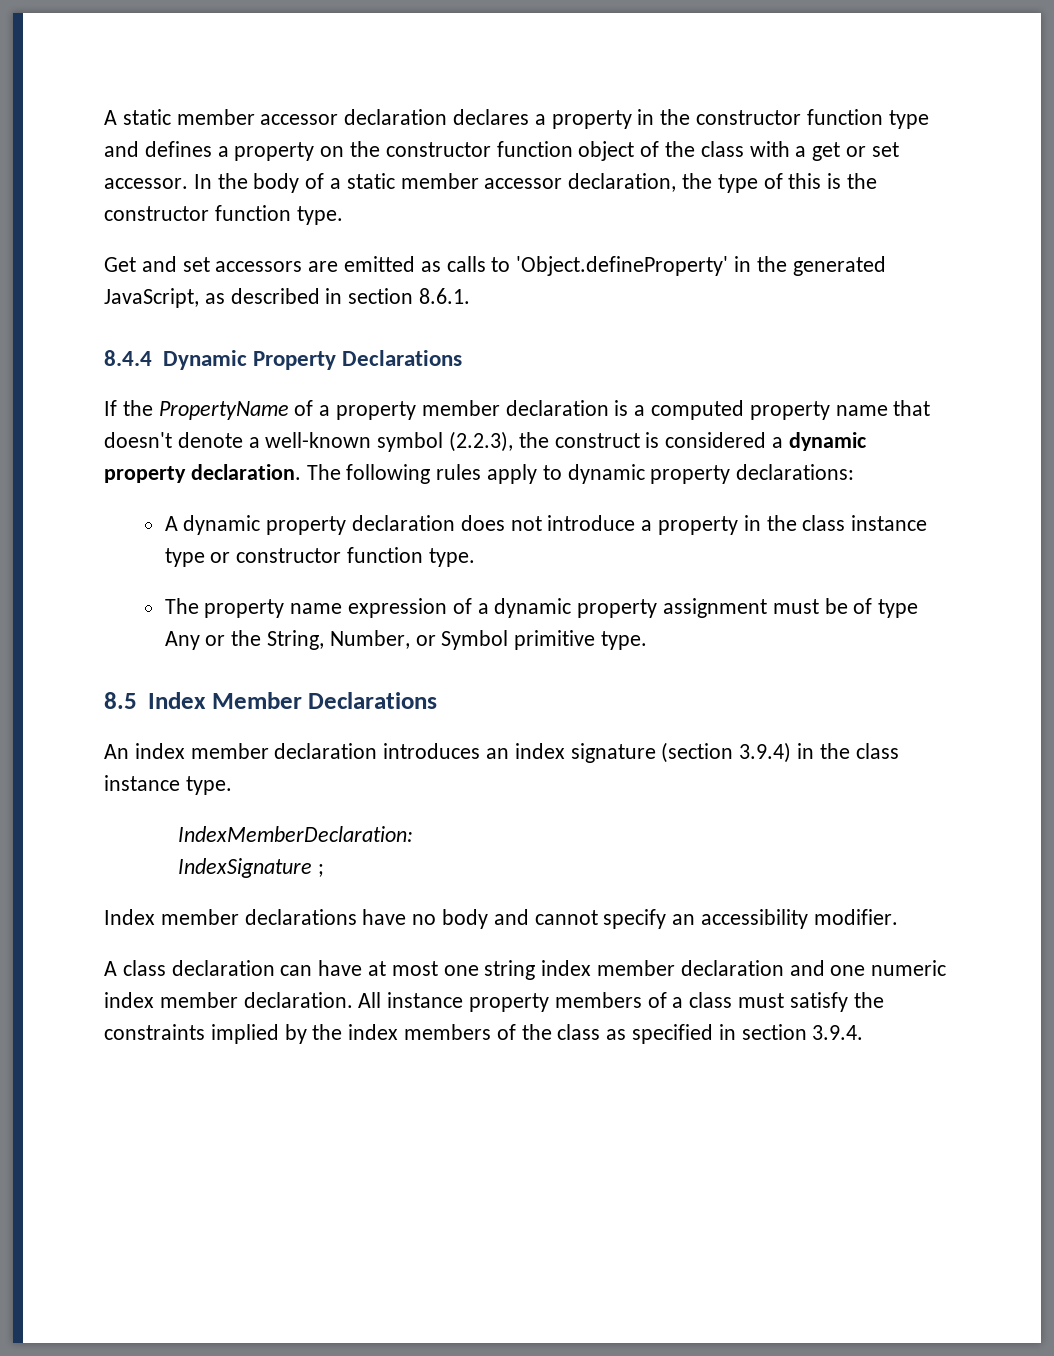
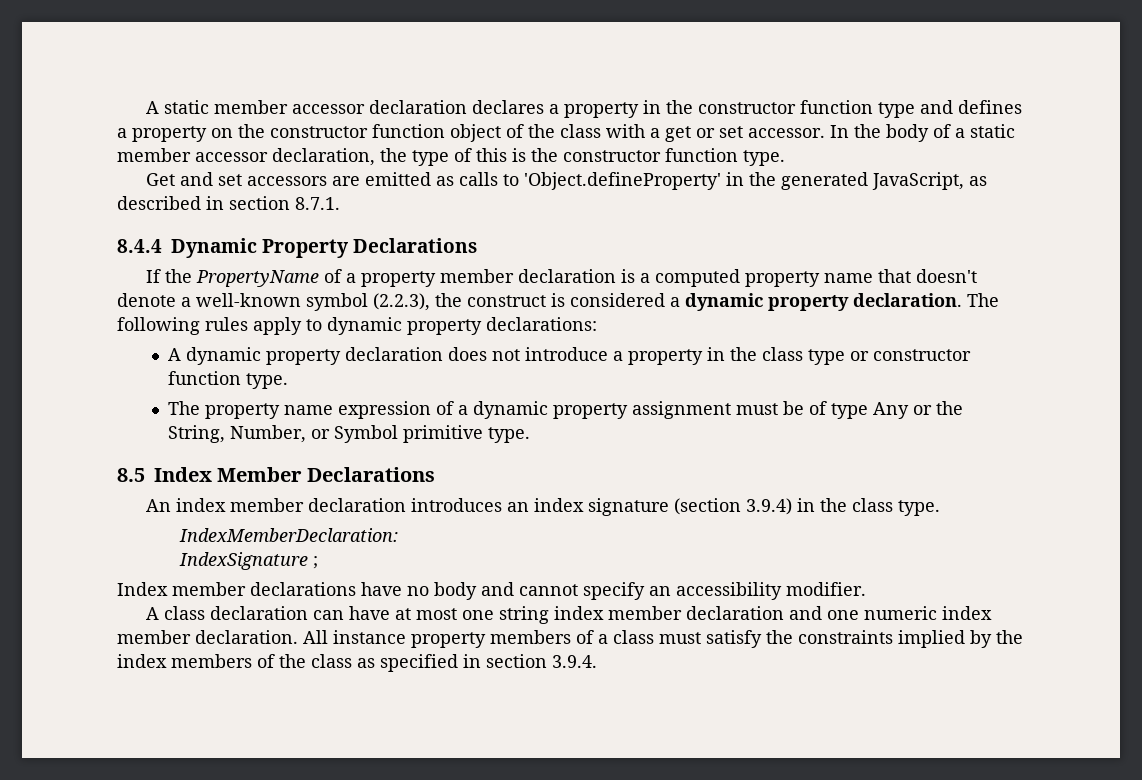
- Get and set accessors are emitted as calls to 'Object.defineProperty' in the generated JavaScript, as described in section 8.6.1.
+ Get and set accessors are emitted as calls to 'Object.defineProperty' in the generated JavaScript, as described in section 8.7.1.
- A dynamic property declaration does not introduce a property in the class instance type or constructor function type.
+ A dynamic property declaration does not introduce a property in the class type or constructor function type.
- An index member declaration introduces an index signature (section 3.9.4) in the class instance type.
+ An index member declaration introduces an index signature (section 3.9.4) in the class type.

